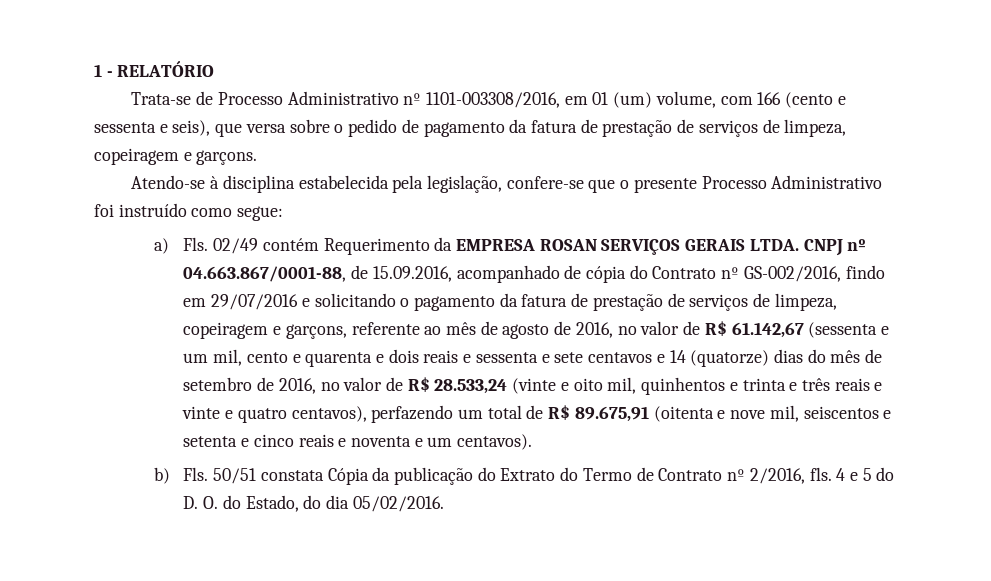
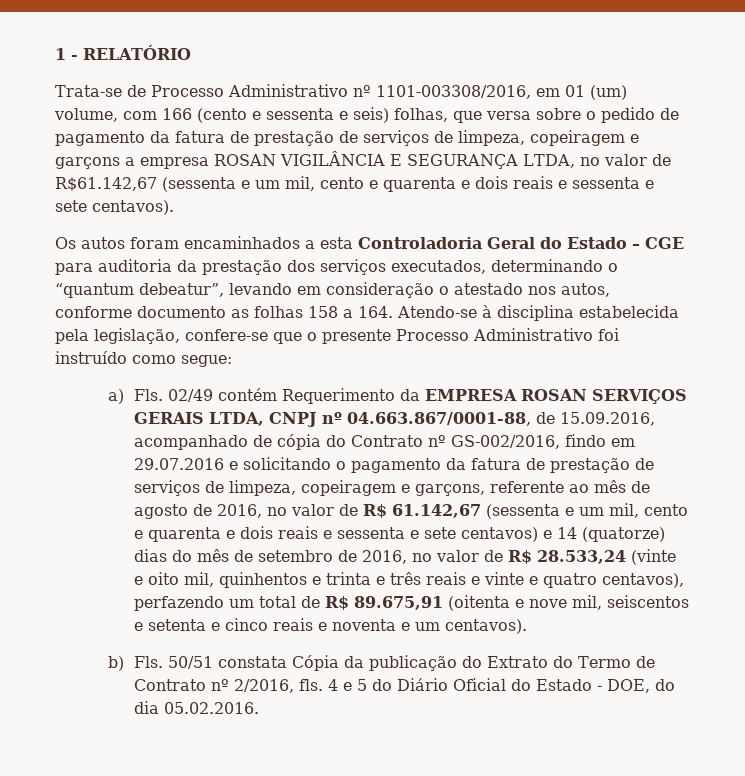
- Trata-se de Processo Administrativo nº 1101-003308/2016, em 01 (um) volume, com 166 (cento e sessenta e seis), que versa sobre o pedido de pagamento da fatura de prestação de serviços de limpeza, copeiragem e garçons.
- Atendo-se à disciplina estabelecida pela legislação, confere-se que o presente Processo Administrativo foi instruído como segue:
+ Trata-se de Processo Administrativo nº 1101-003308/2016, em 01 (um) volume, com 166 (cento e sessenta e seis) folhas, que versa sobre o pedido de pagamento da fatura de prestação de serviços de limpeza, copeiragem e garçons a empresa ROSAN VIGILÂNCIA E SEGURANÇA LTDA, no valor de R$61.142,67 (sessenta e um mil, cento e quarenta e dois reais e sessenta e sete centavos).
+ Os autos foram encaminhados a esta Controladoria Geral do Estado – CGE para auditoria da prestação dos serviços executados, determinando o “quantum debeatur”, levando em consideração o atestado nos autos, conforme documento as folhas 158 a 164. Atendo-se à disciplina estabelecida pela legislação, confere-se que o presente Processo Administrativo foi instruído como segue:
- a) Fls. 02/49 contém Requerimento da EMPRESA ROSAN SERVIÇOS GERAIS LTDA. CNPJ nº 04.663.867/0001-88, de 15.09.2016, acompanhado de cópia do Contrato nº GS-002/2016, findo em 29/07/2016 e solicitando o pagamento da fatura de prestação de serviços de limpeza, copeiragem e garçons, referente ao mês de agosto de 2016, no valor de R$ 61.142,67 (sessenta e um mil, cento e quarenta e dois reais e sessenta e sete centavos e 14 (quatorze) dias do mês de setembro de 2016, no valor de R$ 28.533,24 (vinte e oito mil, quinhentos e trinta e três reais e vinte e quatro centavos), perfazendo um total de R$ 89.675,91 (oitenta e nove mil, seiscentos e setenta e cinco reais e noventa e um centavos).
+ a) Fls. 02/49 contém Requerimento da EMPRESA ROSAN SERVIÇOS GERAIS LTDA, CNPJ nº 04.663.867/0001-88, de 15.09.2016, acompanhado de cópia do Contrato nº GS-002/2016, findo em 29.07.2016 e solicitando o pagamento da fatura de prestação de serviços de limpeza, copeiragem e garçons, referente ao mês de agosto de 2016, no valor de R$ 61.142,67 (sessenta e um mil, cento e quarenta e dois reais e sessenta e sete centavos) e 14 (quatorze) dias do mês de setembro de 2016, no valor de R$ 28.533,24 (vinte e oito mil, quinhentos e trinta e três reais e vinte e quatro centavos), perfazendo um total de R$ 89.675,91 (oitenta e nove mil, seiscentos e setenta e cinco reais e noventa e um centavos).
- 4 e 5 do D. O. do Estado, do dia 05/02/2016.
+ 4 e 5 do Diário Oficial do Estado - DOE, do dia 05.02.2016.

